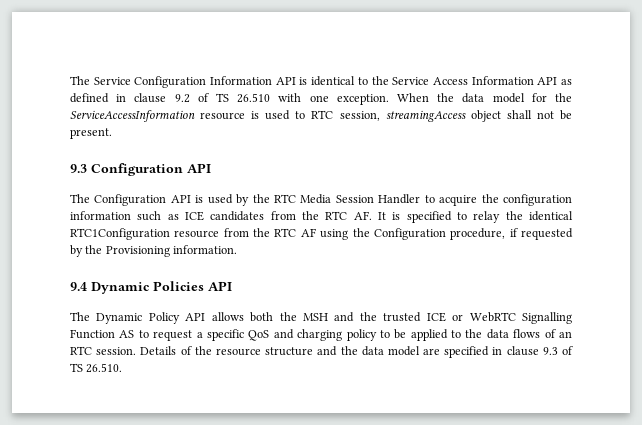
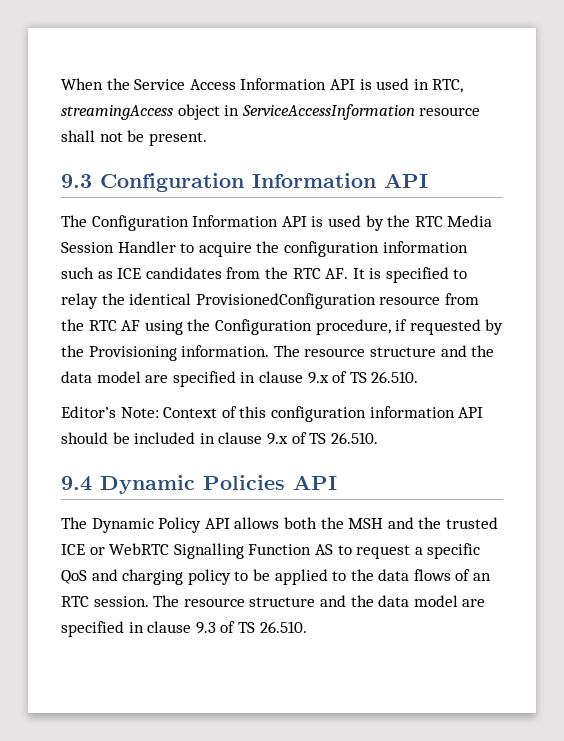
- The Service Configuration Information API is identical to the Service Access Information API as defined in clause 9.2 of TS 26.510 with one exception. When the data model for the ServiceAccessInformation resource is used to RTC session, streamingAccess object shall not be present.
+ When the Service Access Information API is used in RTC, streamingAccess object in ServiceAccessInformation resource shall not be present.
- 9.3 Configuration API
+ 9.3 Configuration Information API
- The Configuration API is used by the RTC Media Session Handler to acquire the configuration information such as ICE candidates from the RTC AF. It is specified to relay the identical RTC1Configuration resource from the RTC AF using the Configuration procedure, if requested by the Provisioning information.
+ The Configuration Information API is used by the RTC Media Session Handler to acquire the configuration information such as ICE candidates from the RTC AF. It is specified to relay the identical ProvisionedConfiguration resource from the RTC AF using the Configuration procedure, if requested by the Provisioning information. The resource structure and the data model are specified in clause 9.x of TS 26.510.
+ Editor’s Note: Context of this configuration information API should be included in clause 9.x of TS 26.510.
- Details of the resource structure and the data model are specified in clause 9.3 of TS 26.510.
+ The resource structure and the data model are specified in clause 9.3 of TS 26.510.

